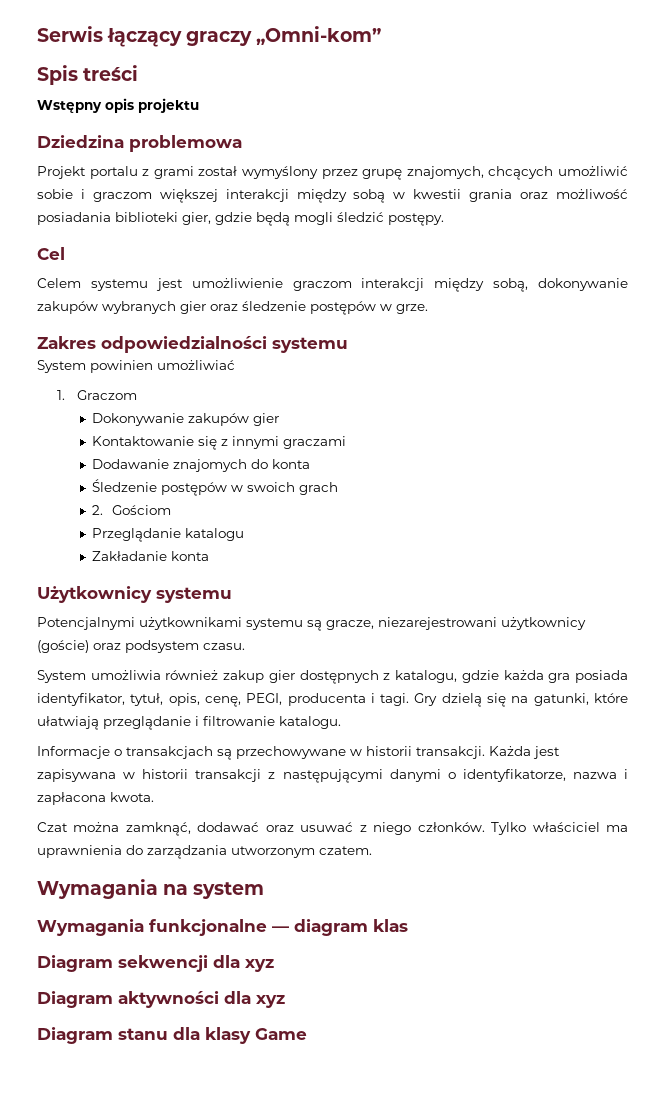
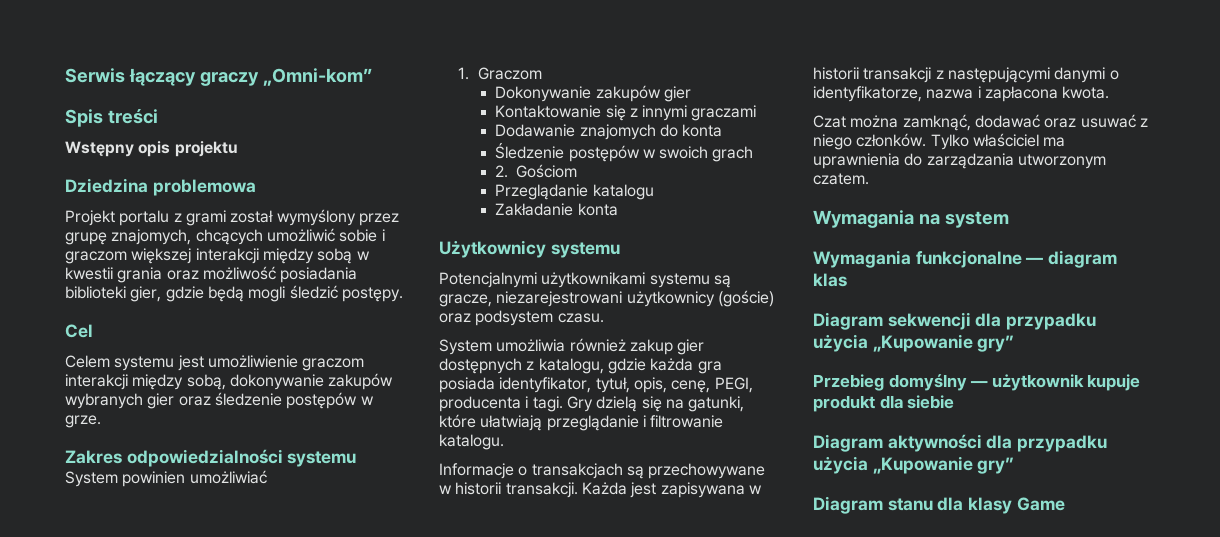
- Diagram sekwencji dla xyz
+ Diagram sekwencji dla przypadku użycia „Kupowanie gry”
+ Przebieg domyślny — użytkownik kupuje produkt dla siebie
- Diagram aktywności dla xyz
+ Diagram aktywności dla przypadku użycia „Kupowanie gry”

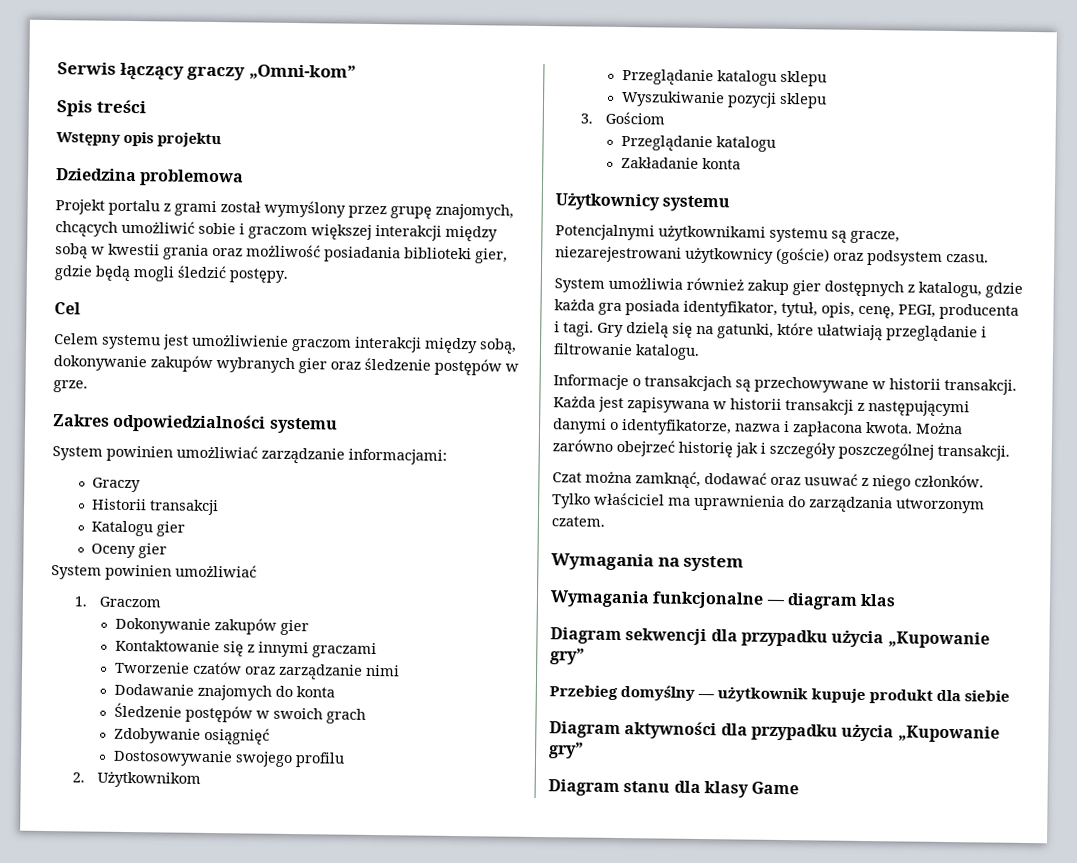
+ System powinien umożliwiać zarządzanie informacjami:
+ Graczy
+ Historii transakcji
+ Katalogu gier
+ Oceny gier
+ Tworzenie czatów oraz zarządzanie nimi
- 2. Gościom
+ Zdobywanie osiągnięć
+ Dostosowywanie swojego profilu
+ 2. Użytkownikom
+ Przeglądanie katalogu sklepu
+ Wyszukiwanie pozycji sklepu
+ 3. Gościom
+ Można zarówno obejrzeć historię jak i szczegóły poszczególnej transakcji.

